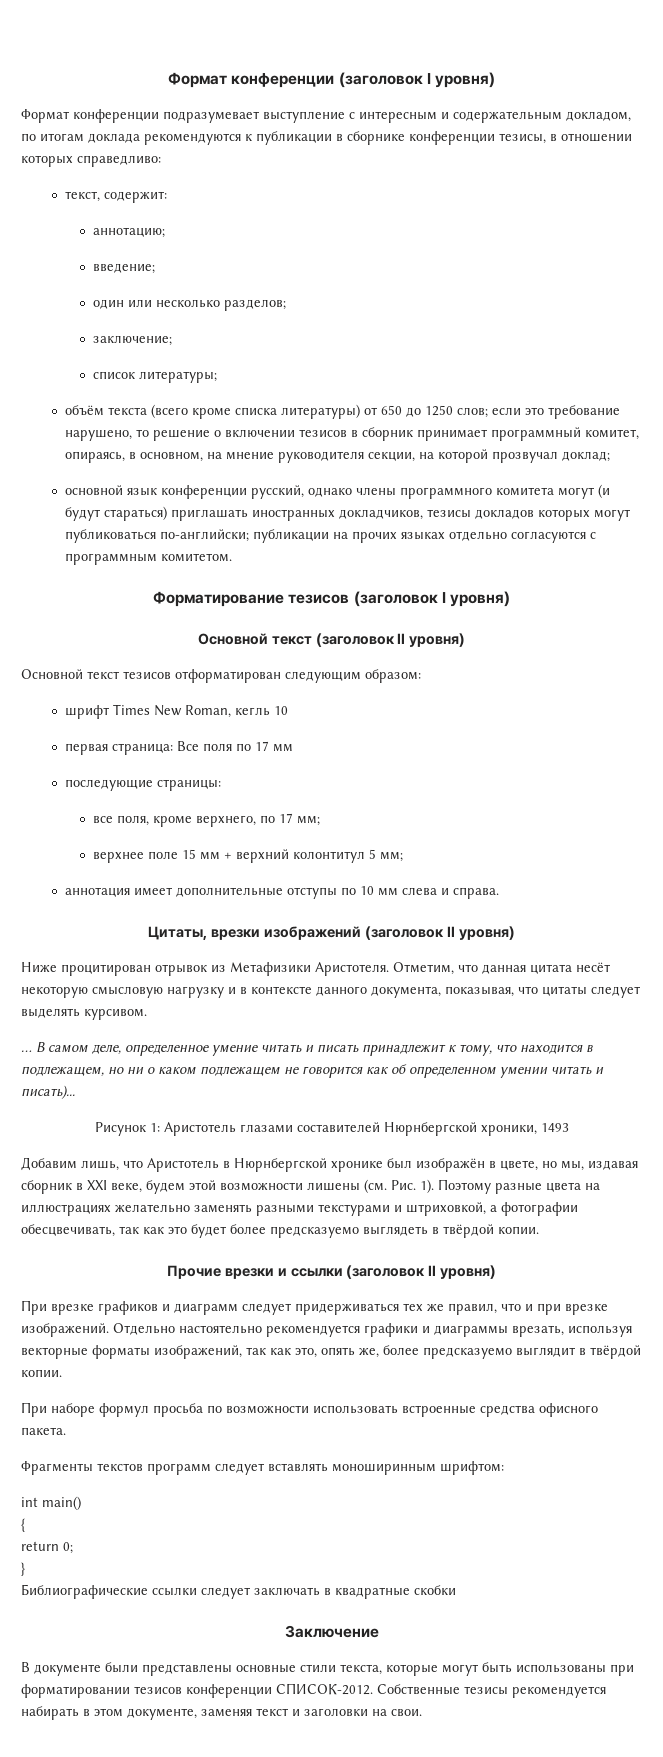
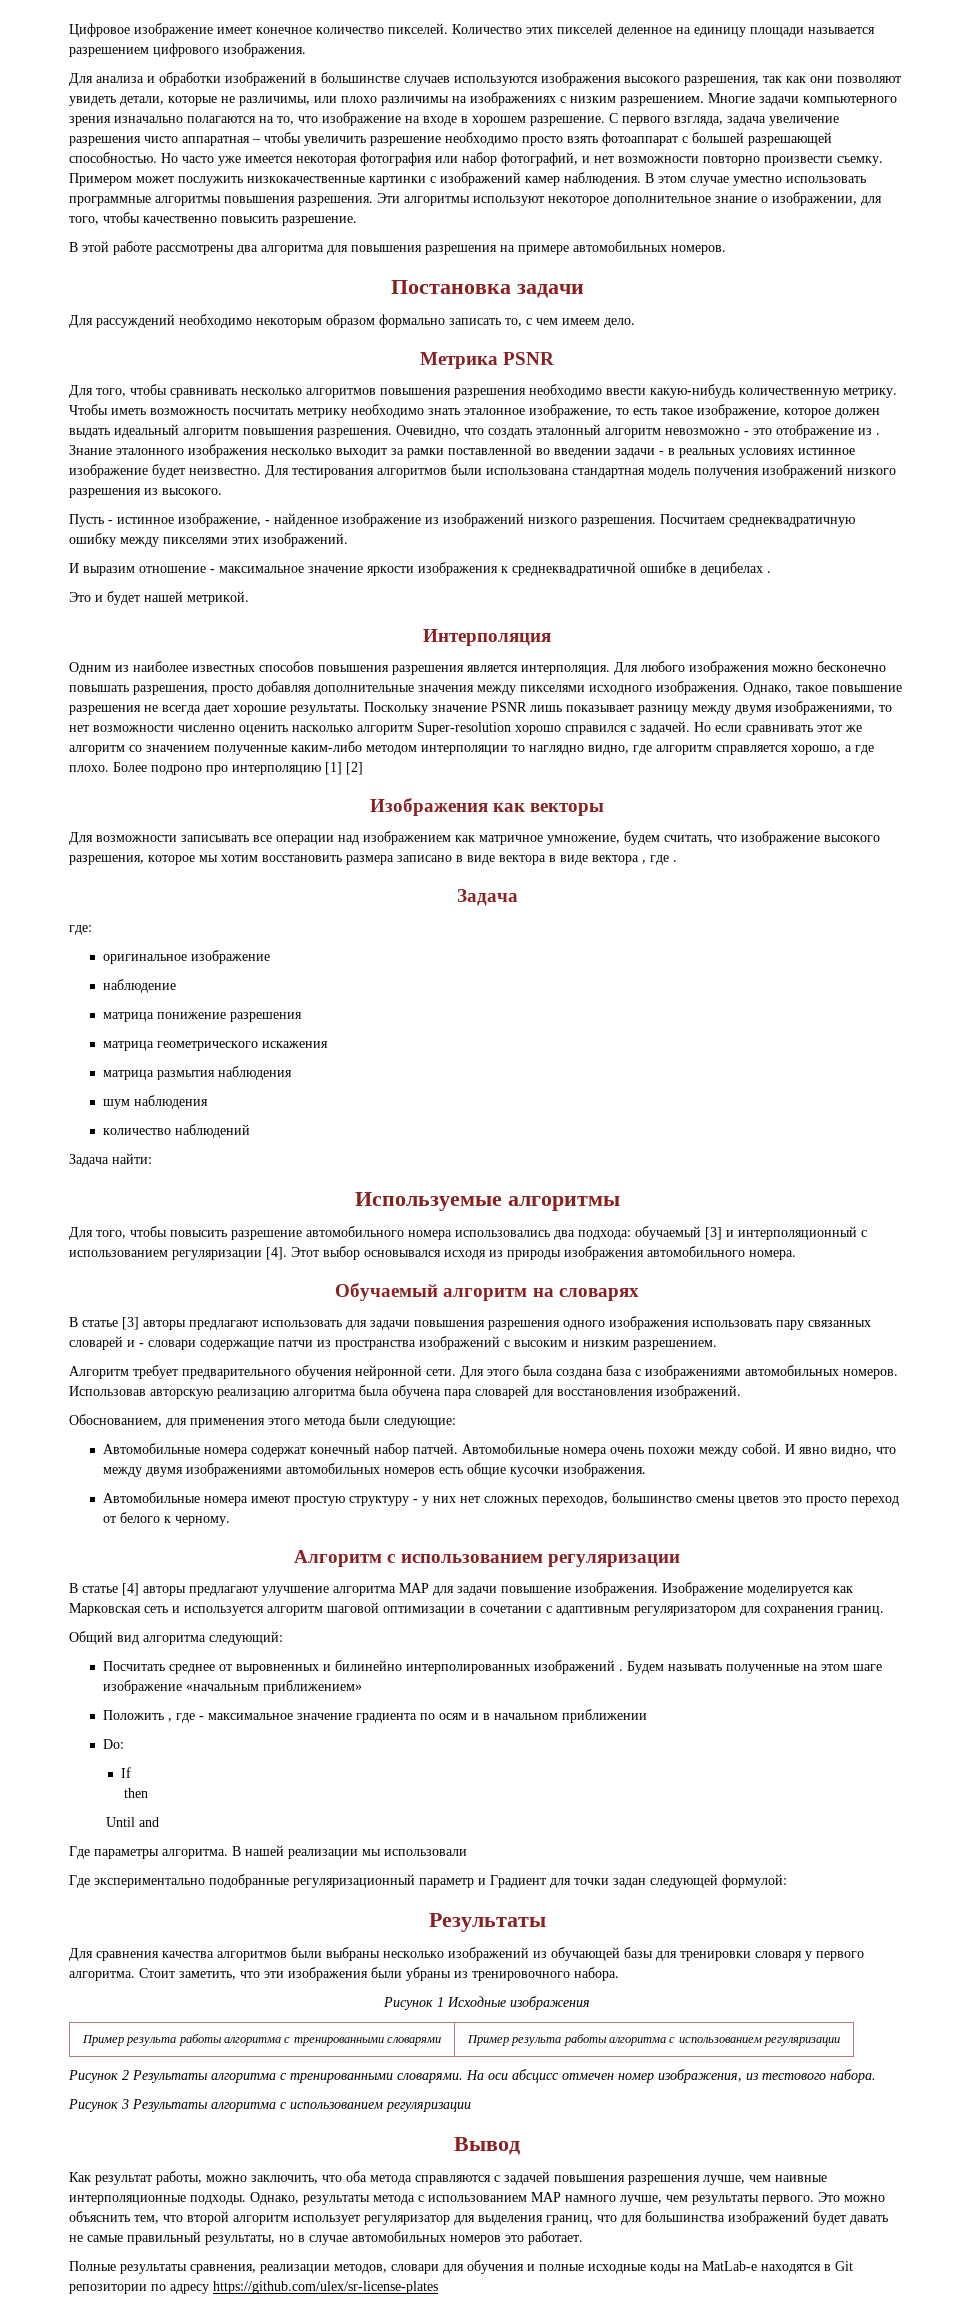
- Формат конференции (заголовок I уровня)
- Формат конференции подразумевает выступление с интересным и содержательным докладом, по итогам доклада рекомендуются к публикации в сборнике конференции тезисы, в отношении которых справедливо:
- текст, содержит:
- аннотацию;
- введение;
- один или несколько разделов;
- заключение;
- список литературы;
- объём текста (всего кроме списка литературы) от 650 до 1250 слов; если это требование нарушено, то решение о включении тезисов в сборник принимает программный комитет, опираясь, в основном, на мнение руководителя секции, на которой прозвучал доклад;
- основной язык конференции русский, однако члены программного комитета могут (и будут стараться) приглашать иностранных докладчиков, тезисы докладов которых могут публиковаться по-английски; публикации на прочих языках отдельно согласуются с программным комитетом.
- Форматирование тезисов (заголовок I уровня)
- Основной текст (заголовок II уровня)
- Основной текст тезисов отформатирован следующим образом:
- шрифт Times New Roman, кегль 10
- первая страница: Все поля по 17 мм
- последующие страницы:
- все поля, кроме верхнего, по 17 мм;
- верхнее поле 15 мм + верхний колонтитул 5 мм;
- аннотация имеет дополнительные отступы по 10 мм слева и справа.
- Цитаты, врезки изображений (заголовок II уровня)
- Ниже процитирован отрывок из Метафизики Аристотеля. Отметим, что данная цитата несёт некоторую смысловую нагрузку и в контексте данного документа, показывая, что цитаты следует выделять курсивом.
- … В самом деле, определенное умение читать и писать принадлежит к тому, что находится в подлежащем, но ни о каком подлежащем не говорится как об определенном умении читать и писать)...
- Рисунок 1: Аристотель глазами составителей Нюрнбергской хроники, 1493
- Добавим лишь, что Аристотель в Нюрнбергской хронике был изображён в цвете, но мы, издавая сборник в XXI веке, будем этой возможности лишены (см. Рис. 1). Поэтому разные цвета на иллюстрациях желательно заменять разными текстурами и штриховкой, а фотографии обесцвечивать, так как это будет более предсказуемо выглядеть в твёрдой копии.
- Прочие врезки и ссылки (заголовок II уровня)
- При врезке графиков и диаграмм следует придерживаться тех же правил, что и при врезке изображений. Отдельно настоятельно рекомендуется графики и диаграммы врезать, используя векторные форматы изображений, так как это, опять же, более предсказуемо выглядит в твёрдой копии.
- При наборе формул просьба по возможности использовать встроенные средства офисного пакета.
- Фрагменты текстов программ следует вставлять моноширинным шрифтом:
- int main()
- {
- return 0;
- }
- Библиографические ссылки следует заключать в квадратные скобки
- Заключение
- В документе были представлены основные стили текста, которые могут быть использованы при форматировании тезисов конференции СПИСОК-2012. Собственные тезисы рекомендуется набирать в этом документе, заменяя текст и заголовки на свои.
+ Цифровое изображение имеет конечное количество пикселей. Количество этих пикселей деленное на единицу площади называется разрешением цифрового изображения.
+ Для анализа и обработки изображений в большинстве случаев используются изображения высокого разрешения, так как они позволяют увидеть детали, которые не различимы, или плохо различимы на изображениях с низким разрешением. Многие задачи компьютерного зрения изначально полагаются на то, что изображение на входе в хорошем разрешение. С первого взгляда, задача увеличение разрешения чисто аппаратная – чтобы увеличить разрешение необходимо просто взять фотоаппарат с большей разрешающей способностью. Но часто уже имеется некоторая фотография или набор фотографий, и нет возможности повторно произвести съемку. Примером может послужить низкокачественные картинки с изображений камер наблюдения. В этом случае уместно использовать программные алгоритмы повышения разрешения. Эти алгоритмы используют некоторое дополнительное знание о изображении, для того, чтобы качественно повысить разрешение.
+ В этой работе рассмотрены два алгоритма для повышения разрешения на примере автомобильных номеров.
+ Постановка задачи
+ Для рассуждений необходимо некоторым образом формально записать то, с чем имеем дело.
+ Метрика PSNR
+ Для того, чтобы сравнивать несколько алгоритмов повышения разрешения необходимо ввести какую-нибудь количественную метрику. Чтобы иметь возможность посчитать метрику необходимо знать эталонное изображение, то есть такое изображение, которое должен выдать идеальный алгоритм повышения разрешения. Очевидно, что создать эталонный алгоритм невозможно - это отображение из . Знание эталонного изображения несколько выходит за рамки поставленной во введении задачи - в реальных условиях истинное изображение будет неизвестно. Для тестирования алгоритмов были использована стандартная модель получения изображений низкого разрешения из высокого.
+ Пусть - истинное изображение, - найденное изображение из изображений низкого разрешения. Посчитаем среднеквадратичную ошибку между пикселями этих изображений.
+ И выразим отношение - максимальное значение яркости изображения к среднеквадратичной ошибке в децибелах .
+ Это и будет нашей метрикой.
+ Интерполяция
+ Одним из наиболее известных способов повышения разрешения является интерполяция. Для любого изображения можно бесконечно повышать разрешения, просто добавляя дополнительные значения между пикселями исходного изображения. Однако, такое повышение разрешения не всегда дает хорошие результаты. Поскольку значение PSNR лишь показывает разницу между двумя изображениями, то нет возможности численно оценить насколько алгоритм Super-resolution хорошо справился с задачей. Но если сравнивать этот же алгоритм со значением полученные каким-либо методом интерполяции то наглядно видно, где алгоритм справляется хорошо, а где плохо. Более подроно про интерполяцию [1] [2]
+ Изображения как векторы
+ Для возможности записывать все операции над изображением как матричное умножение, будем считать, что изображение высокого разрешения, которое мы хотим восстановить размера записано в виде вектора в виде вектора , где .
+ Задача
+ где:
+ оригинальное изображение
+ наблюдение
+ матрица понижение разрешения
+ матрица геометрического искажения
+ матрица размытия наблюдения
+ шум наблюдения
+ количество наблюдений
+ Задача найти:
+ Используемые алгоритмы
+ Для того, чтобы повысить разрешение автомобильного номера использовались два подхода: обучаемый [3] и интерполяционный с использованием регуляризации [4]. Этот выбор основывался исходя из природы изображения автомобильного номера.
+ Обучаемый алгоритм на словарях
+ В статье [3] авторы предлагают использовать для задачи повышения разрешения одного изображения использовать пару связанных словарей и - словари содержащие патчи из пространства изображений с высоким и низким разрешением.
+ Алгоритм требует предварительного обучения нейронной сети. Для этого была создана база с изображениями автомобильных номеров. Использовав авторскую реализацию алгоритма была обучена пара словарей для восстановления изображений.
+ Обоснованием, для применения этого метода были следующие:
+ Автомобильные номера содержат конечный набор патчей. Автомобильные номера очень похожи между собой. И явно видно, что между двумя изображениями автомобильных номеров есть общие кусочки изображения.
+ Автомобильные номера имеют простую структуру - у них нет сложных переходов, большинство смены цветов это просто переход от белого к черному.
+ Алгоритм с использованием регуляризации
+ В статье [4] авторы предлагают улучшение алгоритма MAP для задачи повышение изображения. Изображение моделируется как Марковская сеть и используется алгоритм шаговой оптимизации в сочетании с адаптивным регуляризатором для сохранения границ.
+ Общий вид алгоритма следующий:
+ Посчитать среднее от выровненных и билинейно интерполированных изображений . Будем называть полученные на этом шаге изображение «начальным приближением»
+ Положить , где - максимальное значение градиента по осям и в начальном приближении
+ Do:
+ If
+ then
+ Until and
+ Где параметры алгоритма. В нашей реализации мы использовали
+ Где экспериментально подобранные регуляризационный параметр и Градиент для точки задан следующей формулой:
+ Результаты
+ Для сравнения качества алгоритмов были выбраны несколько изображений из обучающей базы для тренировки словаря у первого алгоритма. Стоит заметить, что эти изображения были убраны из тренировочного набора.
+ Рисунок 1 Исходные изображения
+ Пример результа работы алгоритма с тренированными словарями | Пример результа работы алгоритма с использованием регуляризации
+ Рисунок 2 Результаты алгоритма с тренированными словарями. На оси абсцисс отмечен номер изображения, из тестового набора.
+ Рисунок 3 Результаты алгоритма с использованием регуляризации
+ Вывод
+ Как результат работы, можно заключить, что оба метода справляются с задачей повышения разрешения лучше, чем наивные интерполяционные подходы. Однако, результаты метода с использованием MAP намного лучше, чем результаты первого. Это можно объяснить тем, что второй алгоритм использует регуляризатор для выделения границ, что для большинства изображений будет давать не самые правильный результаты, но в случае автомобильных номеров это работает.
+ Полные результаты сравнения, реализации методов, словари для обучения и полные исходные коды на MatLab-е находятся в Git репозитории по адресу https://github.com/ulex/sr-license-plates

